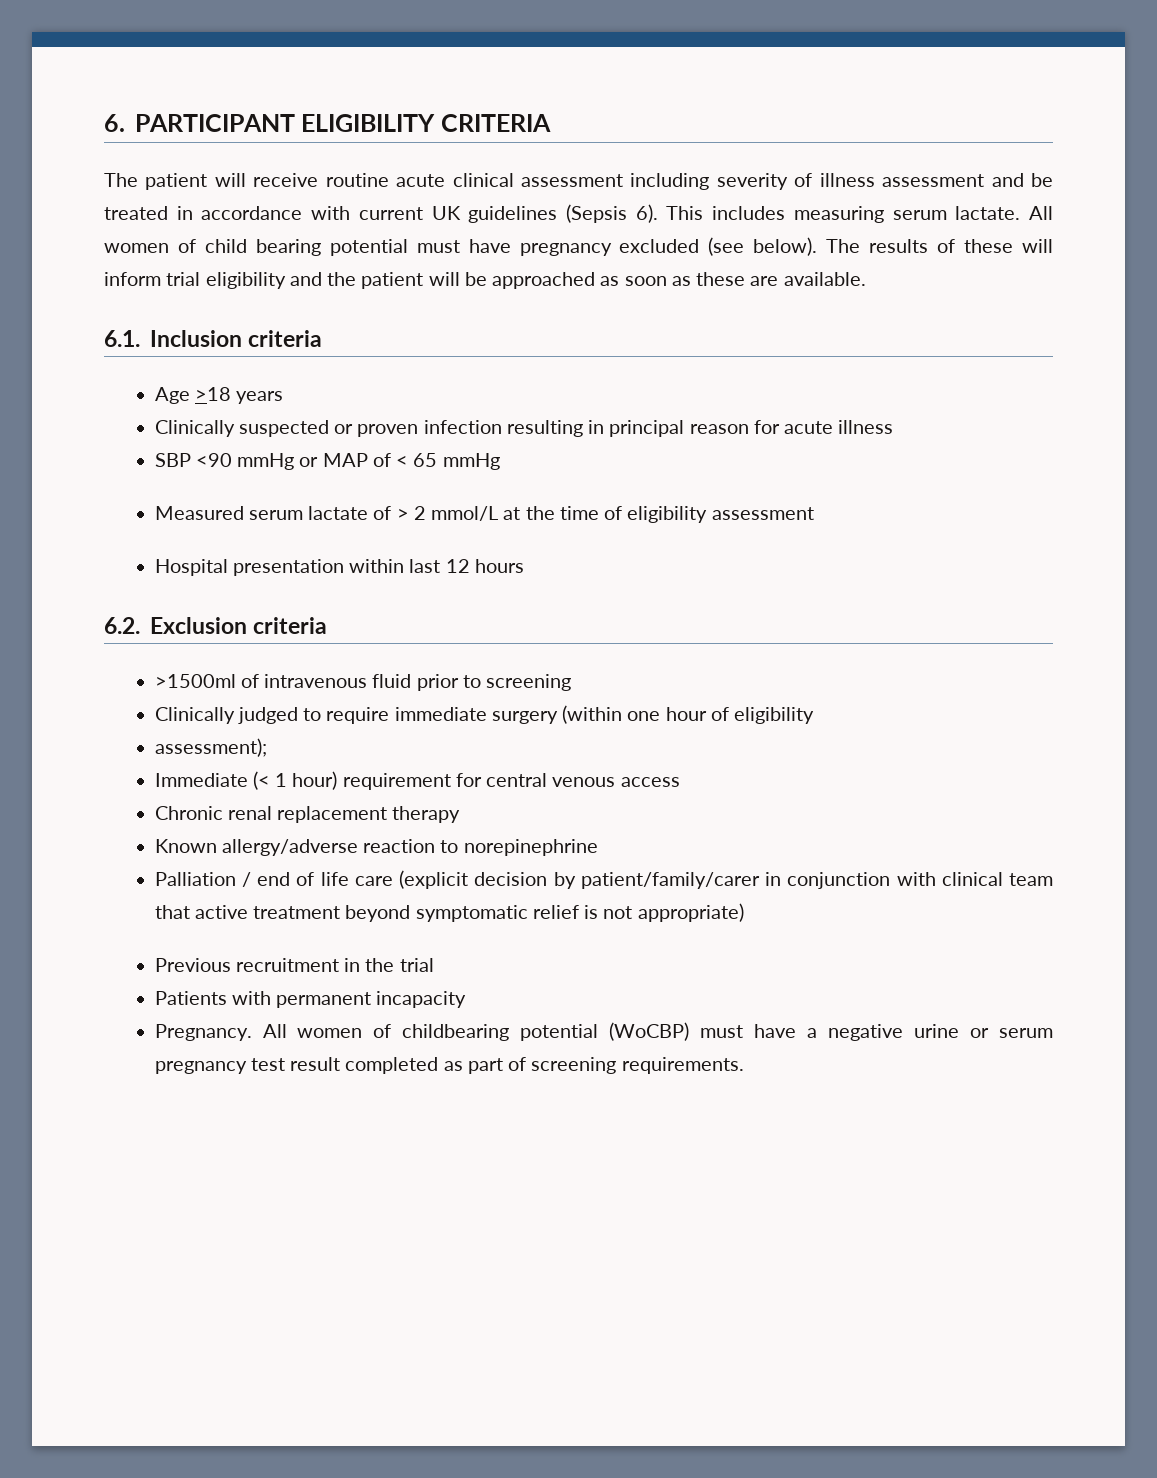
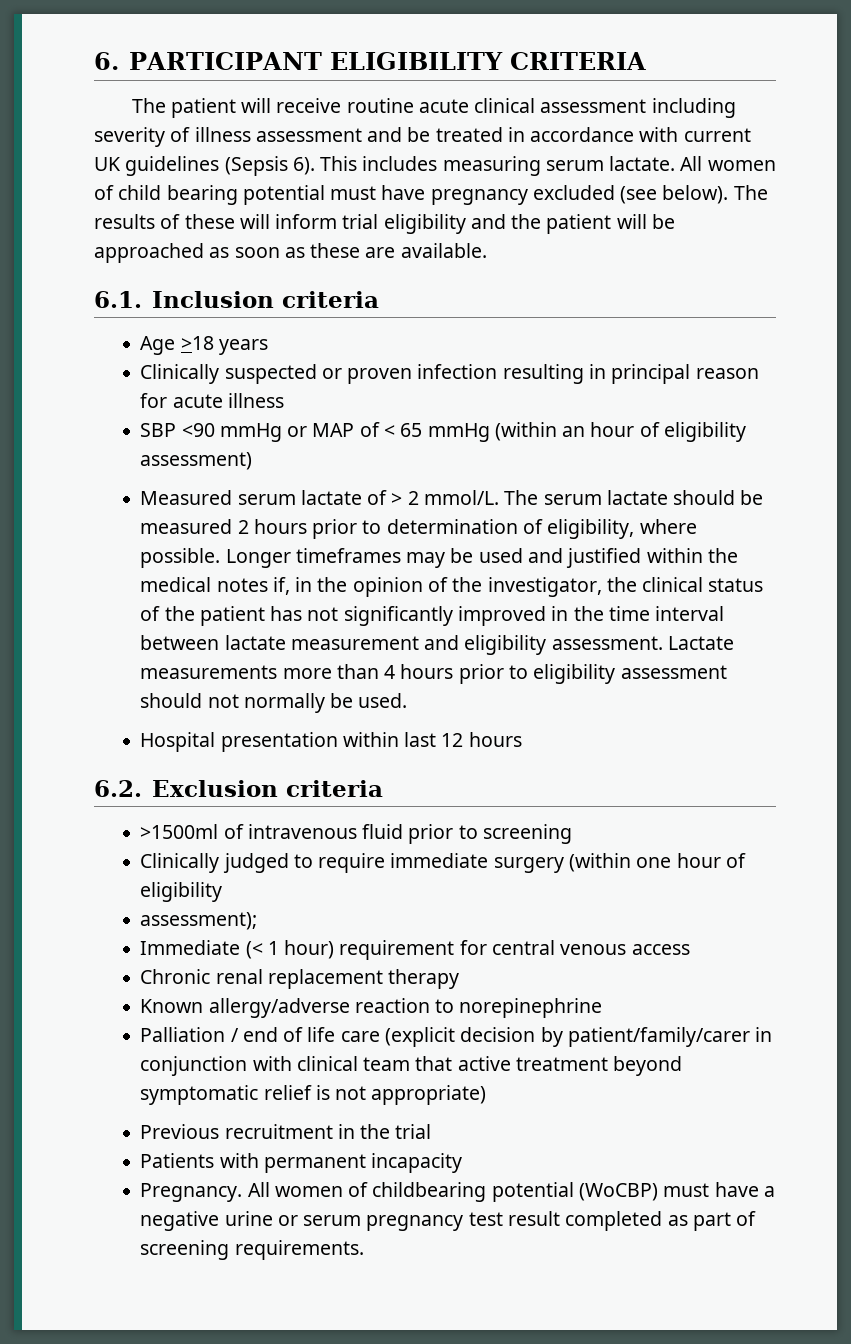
- SBP <90 mmHg or MAP of < 65 mmHg
+ SBP <90 mmHg or MAP of < 65 mmHg (within an hour of eligibility assessment)
- Measured serum lactate of > 2 mmol/L at the time of eligibility assessment
+ Measured serum lactate of > 2 mmol/L. The serum lactate should be measured 2 hours prior to determination of eligibility, where possible. Longer timeframes may be used and justified within the medical notes if, in the opinion of the investigator, the clinical status of the patient has not significantly improved in the time interval between lactate measurement and eligibility assessment. Lactate measurements more than 4 hours prior to eligibility assessment should not normally be used.

